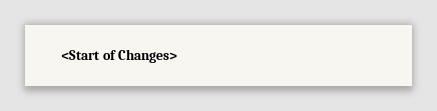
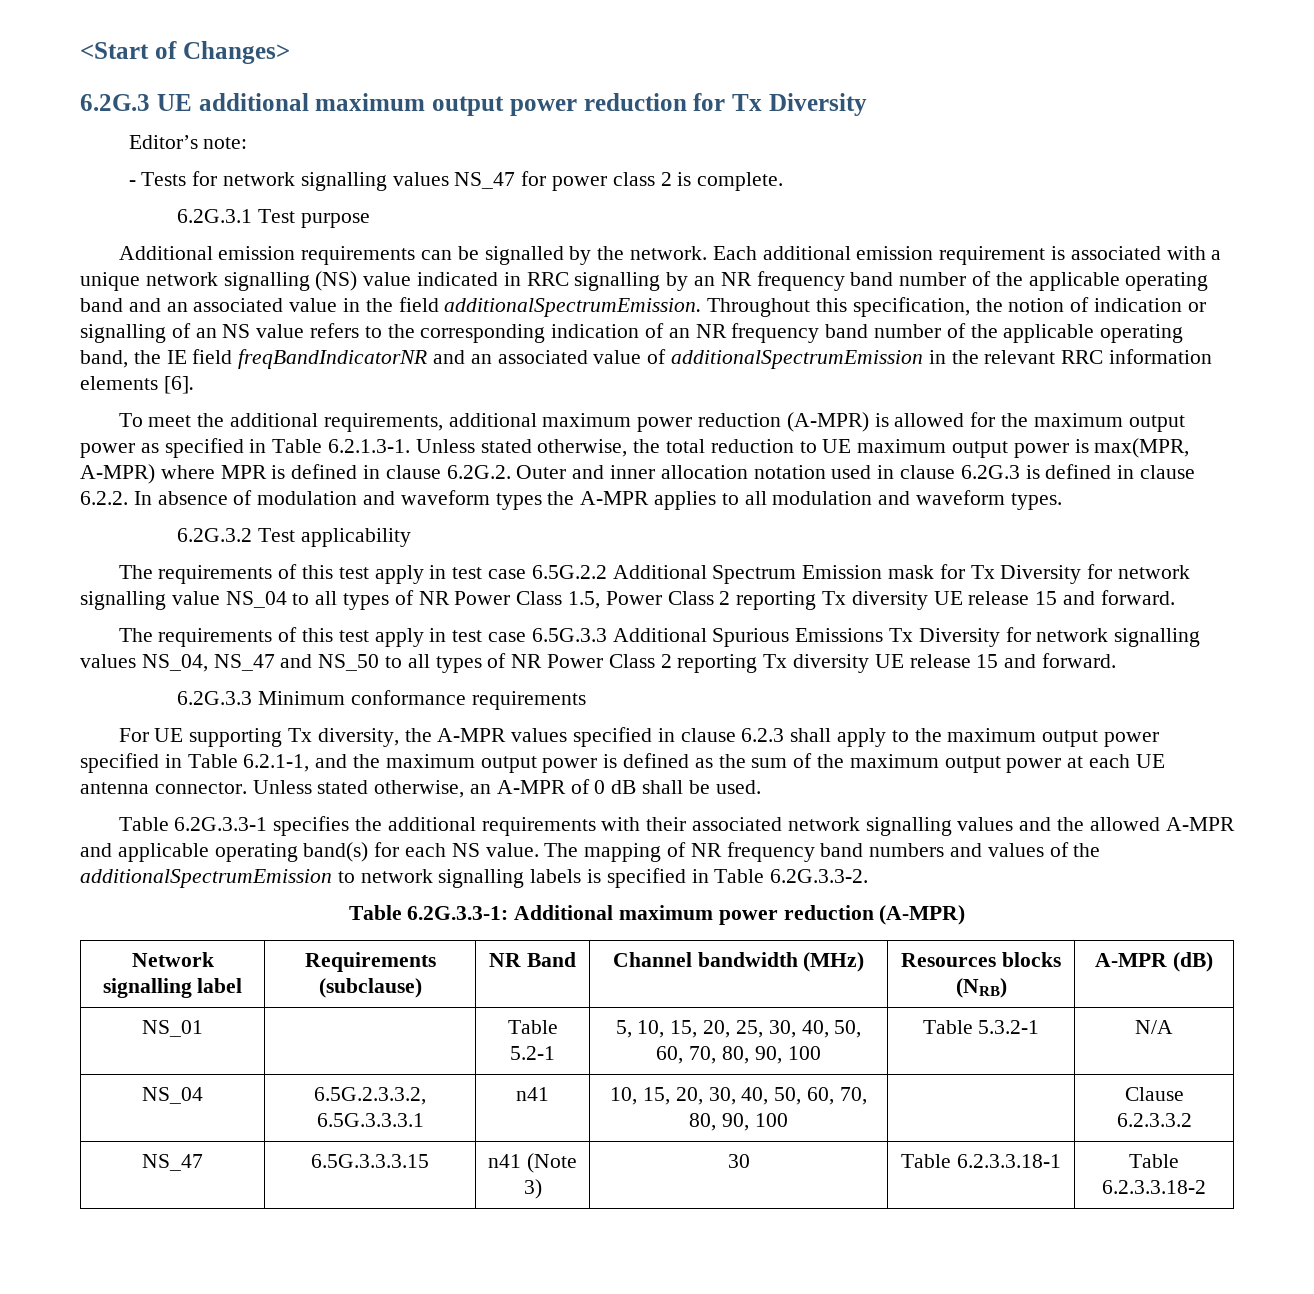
+ 6.2G.3 UE additional maximum output power reduction for Tx Diversity
+ Editor’s note:
+ - Tests for network signalling values NS_47 for power class 2 is complete.
+ 6.2G.3.1 Test purpose
+ Additional emission requirements can be signalled by the network. Each additional emission requirement is associated with a unique network signalling (NS) value indicated in RRC signalling by an NR frequency band number of the applicable operating band and an associated value in the field additionalSpectrumEmission. Throughout this specification, the notion of indication or signalling of an NS value refers to the corresponding indication of an NR frequency band number of the applicable operating band, the IE field freqBandIndicatorNR and an associated value of additionalSpectrumEmission in the relevant RRC information elements [6].
+ To meet the additional requirements, additional maximum power reduction (A-MPR) is allowed for the maximum output power as specified in Table 6.2.1.3-1. Unless stated otherwise, the total reduction to UE maximum output power is max(MPR, A-MPR) where MPR is defined in clause 6.2G.2. Outer and inner allocation notation used in clause 6.2G.3 is defined in clause 6.2.2. In absence of modulation and waveform types the A-MPR applies to all modulation and waveform types.
+ 6.2G.3.2 Test applicability
+ The requirements of this test apply in test case 6.5G.2.2 Additional Spectrum Emission mask for Tx Diversity for network signalling value NS_04 to all types of NR Power Class 1.5, Power Class 2 reporting Tx diversity UE release 15 and forward.
+ The requirements of this test apply in test case 6.5G.3.3 Additional Spurious Emissions Tx Diversity for network signalling values NS_04, NS_47 and NS_50 to all types of NR Power Class 2 reporting Tx diversity UE release 15 and forward.
+ 6.2G.3.3 Minimum conformance requirements
+ For UE supporting Tx diversity, the A-MPR values specified in clause 6.2.3 shall apply to the maximum output power specified in Table 6.2.1-1, and the maximum output power is defined as the sum of the maximum output power at each UE antenna connector. Unless stated otherwise, an A-MPR of 0 dB shall be used.
+ Table 6.2G.3.3-1 specifies the additional requirements with their associated network signalling values and the allowed A-MPR and applicable operating band(s) for each NS value. The mapping of NR frequency band numbers and values of the additionalSpectrumEmission to network signalling labels is specified in Table 6.2G.3.3-2.
+ Table 6.2G.3.3-1: Additional maximum power reduction (A-MPR)
+ Network signalling label | Requirements (subclause) | NR Band | Channel bandwidth (MHz) | Resources blocks (NRB) | A-MPR (dB)
+ NS_01 | | Table 5.2-1 | 5, 10, 15, 20, 25, 30, 40, 50, 60, 70, 80, 90, 100 | Table 5.3.2-1 | N/A
+ NS_04 | 6.5G.2.3.3.2, 6.5G.3.3.3.1 | n41 | 10, 15, 20, 30, 40, 50, 60, 70, 80, 90, 100 | | Clause 6.2.3.3.2
+ NS_47 | 6.5G.3.3.3.15 | n41 (Note 3) | 30 | Table 6.2.3.3.18-1 | Table 6.2.3.3.18-2

